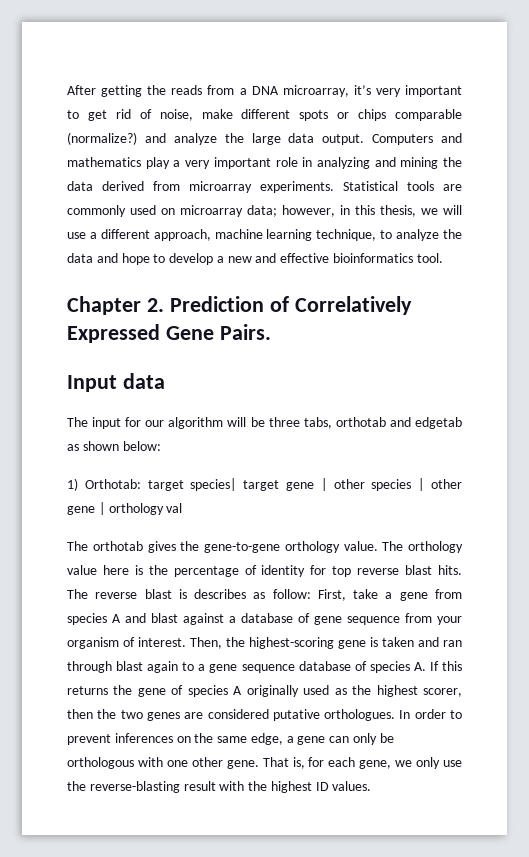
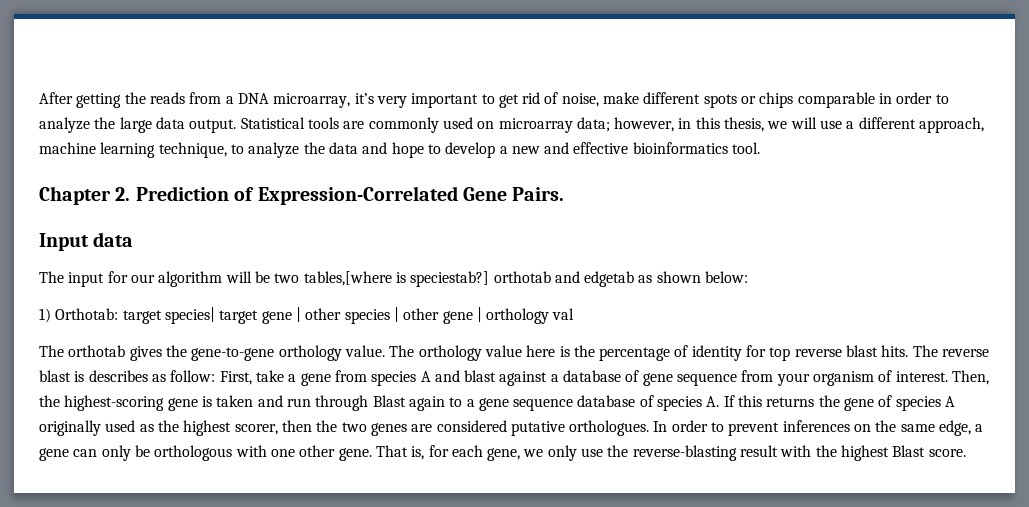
- After getting the reads from a DNA microarray, it’s very important to get rid of noise, make different spots or chips comparable (normalize?) and analyze the large data output.
+ After getting the reads from a DNA microarray, it’s very important to get rid of noise, make different spots or chips comparable in order to analyze the large data output.
- Computers and mathematics play a very important role in analyzing and mining the data derived from microarray experiments.
- Chapter 2. Prediction of Correlatively Expressed Gene Pairs.
+ Chapter 2. Prediction of Expression-Correlated Gene Pairs.
- The input for our algorithm will be three tabs, orthotab and edgetab as shown below:
+ The input for our algorithm will be two tables,[where is speciestab?] orthotab and edgetab as shown below:
- Then, the highest-scoring gene is taken and ran through blast again to a gene sequence database of species A. If this returns the gene of species A originally used as the highest scorer, then the two genes are considered putative orthologues.
+ Then, the highest-scoring gene is taken and run through Blast again to a gene sequence database of species A. If this returns the gene of species A originally used as the highest scorer, then the two genes are considered putative orthologues.
- That is, for each gene, we only use the reverse-blasting result with the highest ID values.
+ That is, for each gene, we only use the reverse-blasting result with the highest Blast score.

